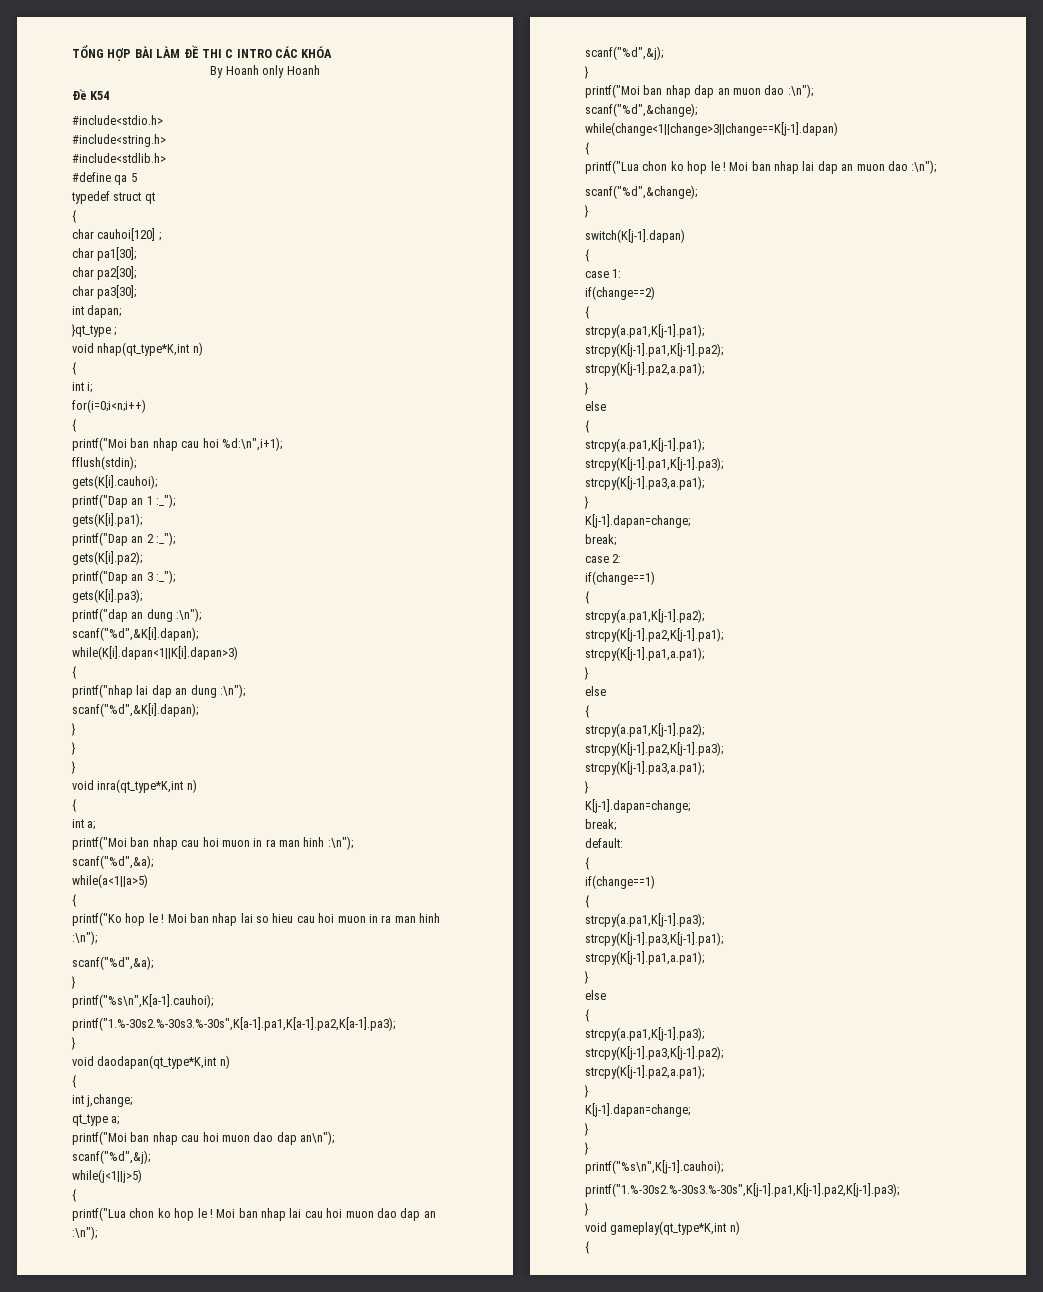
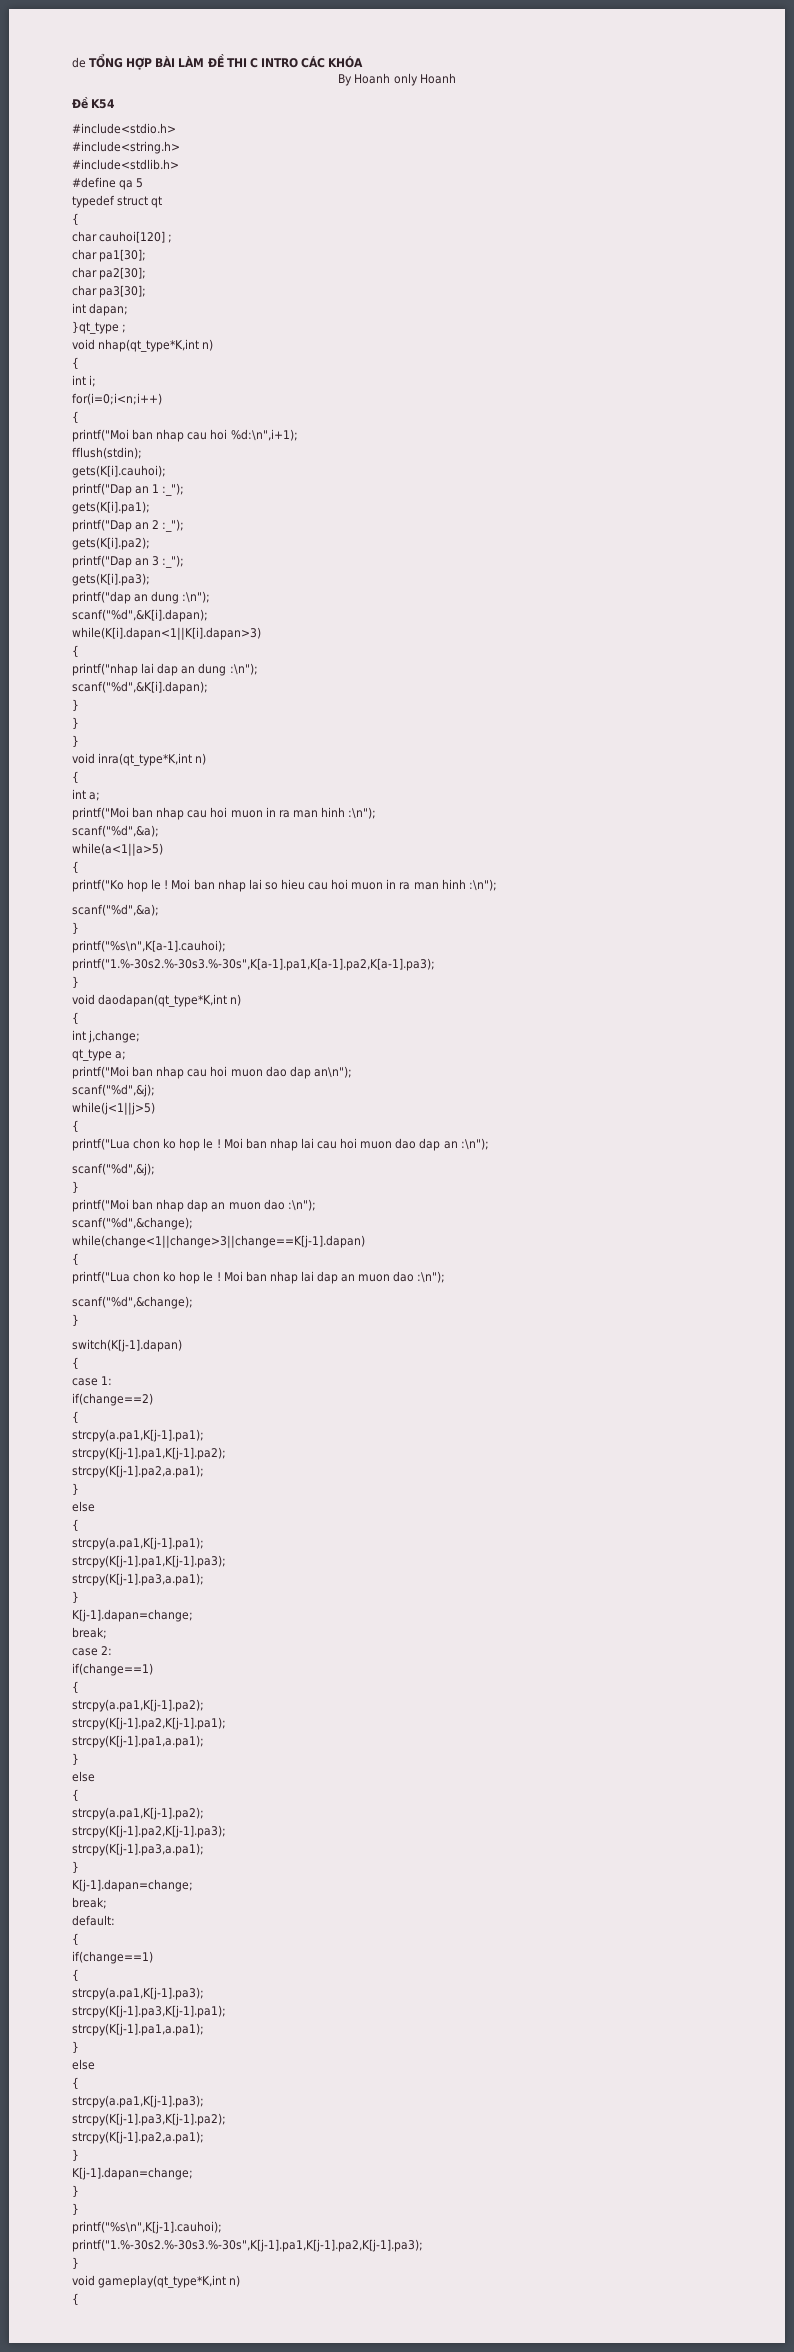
- TỔNG HỢP BÀI LÀM ĐỀ THI C INTRO CÁC KHÓA
+ de TỔNG HỢP BÀI LÀM ĐỀ THI C INTRO CÁC KHÓA

